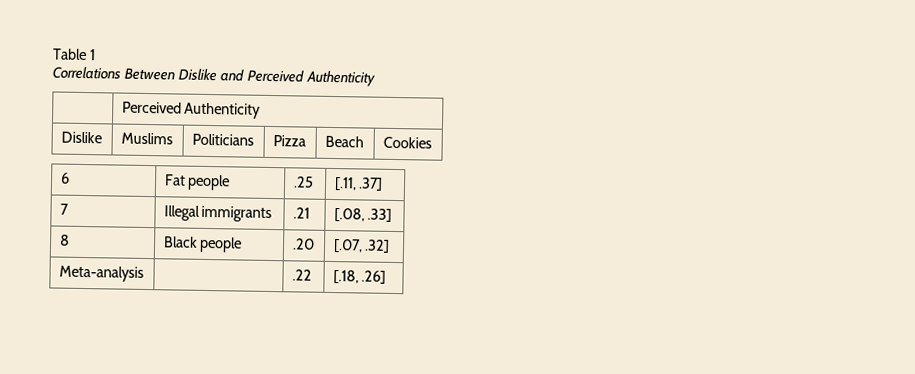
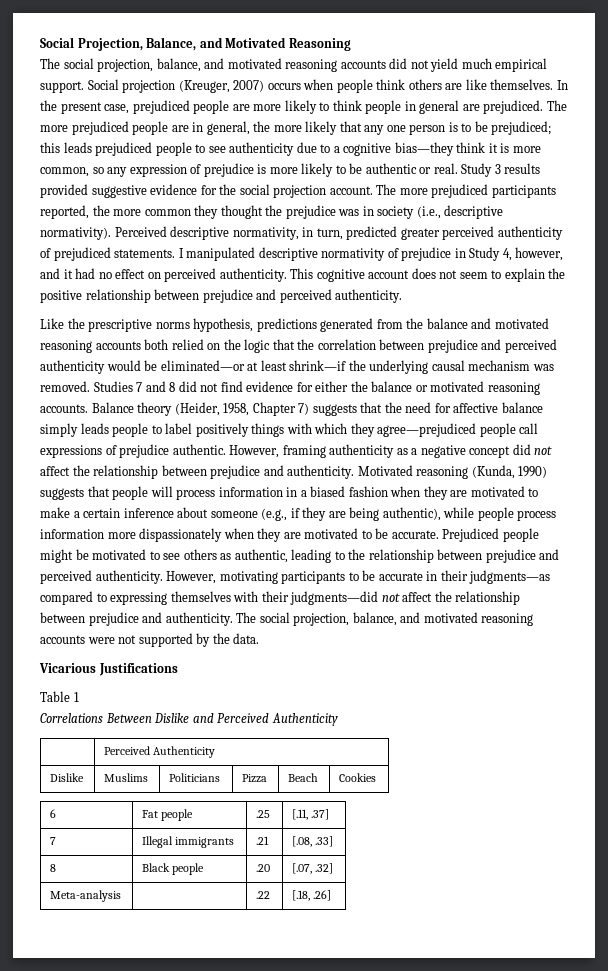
+ Social Projection, Balance, and Motivated Reasoning
+ The social projection, balance, and motivated reasoning accounts did not yield much empirical support. Social projection (Kreuger, 2007) occurs when people think others are like themselves. In the present case, prejudiced people are more likely to think people in general are prejudiced. The more prejudiced people are in general, the more likely that any one person is to be prejudiced; this leads prejudiced people to see authenticity due to a cognitive bias—they think it is more common, so any expression of prejudice is more likely to be authentic or real. Study 3 results provided suggestive evidence for the social projection account. The more prejudiced participants reported, the more common they thought the prejudice was in society (i.e., descriptive normativity). Perceived descriptive normativity, in turn, predicted greater perceived authenticity of prejudiced statements. I manipulated descriptive normativity of prejudice in Study 4, however, and it had no effect on perceived authenticity. This cognitive account does not seem to explain the positive relationship between prejudice and perceived authenticity.
+ Like the prescriptive norms hypothesis, predictions generated from the balance and motivated reasoning accounts both relied on the logic that the correlation between prejudice and perceived authenticity would be eliminated—or at least shrink—if the underlying causal mechanism was removed. Studies 7 and 8 did not find evidence for either the balance or motivated reasoning accounts. Balance theory (Heider, 1958, Chapter 7) suggests that the need for affective balance simply leads people to label positively things with which they agree—prejudiced people call expressions of prejudice authentic. However, framing authenticity as a negative concept did not affect the relationship between prejudice and authenticity. Motivated reasoning (Kunda, 1990) suggests that people will process information in a biased fashion when they are motivated to make a certain inference about someone (e.g., if they are being authentic), while people process information more dispassionately when they are motivated to be accurate. Prejudiced people might be motivated to see others as authentic, leading to the relationship between prejudice and perceived authenticity. However, motivating participants to be accurate in their judgments—as compared to expressing themselves with their judgments—did not affect the relationship between prejudice and authenticity. The social projection, balance, and motivated reasoning accounts were not supported by the data.
+ Vicarious Justifications

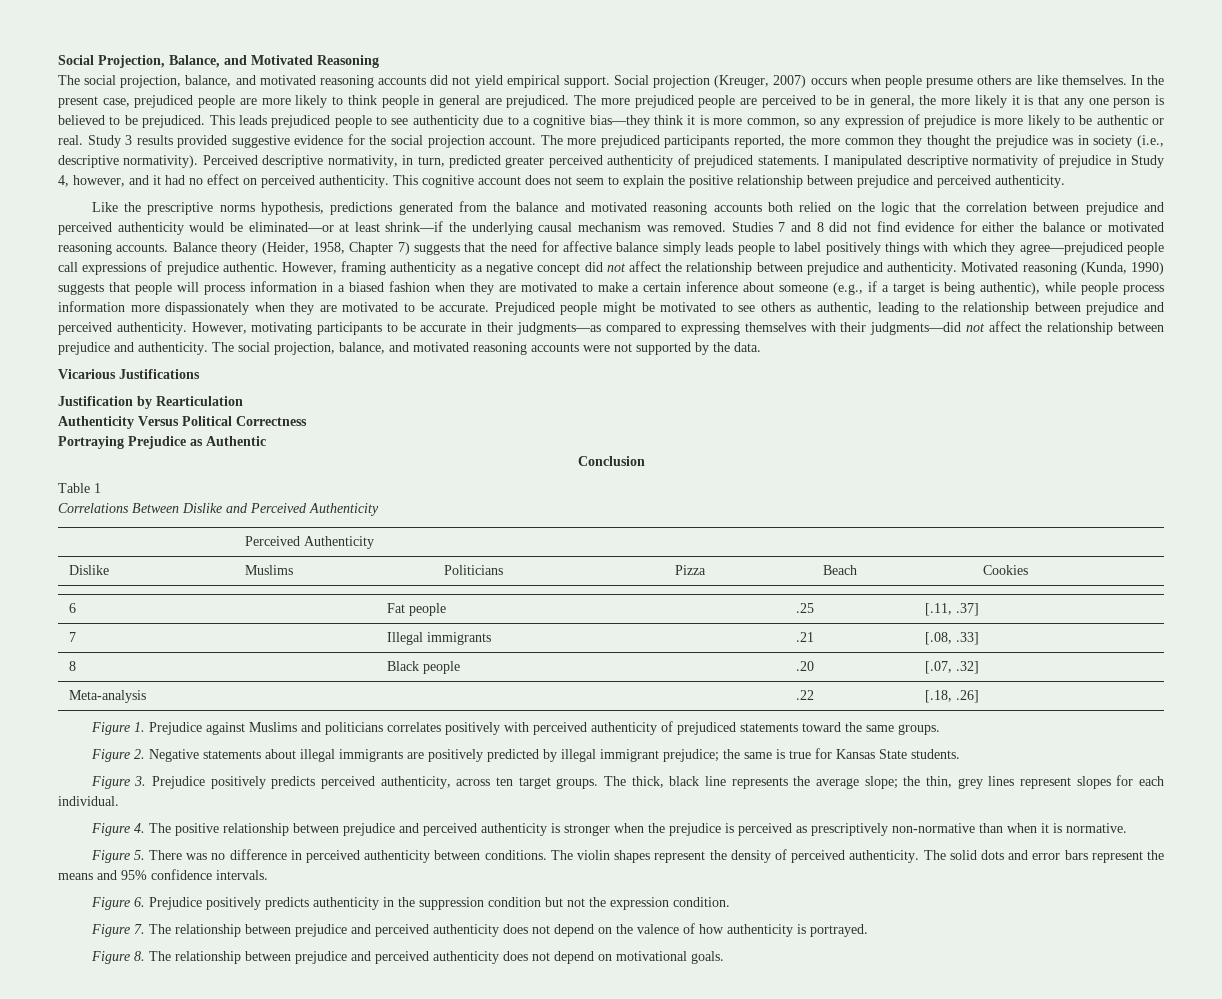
- The social projection, balance, and motivated reasoning accounts did not yield much empirical support.
+ The social projection, balance, and motivated reasoning accounts did not yield empirical support.
- Social projection (Kreuger, 2007) occurs when people think others are like themselves.
+ Social projection (Kreuger, 2007) occurs when people presume others are like themselves.
- The more prejudiced people are in general, the more likely that any one person is to be prejudiced; this leads prejudiced people to see authenticity due to a cognitive bias—they think it is more common, so any expression of prejudice is more likely to be authentic or real.
+ The more prejudiced people are perceived to be in general, the more likely it is that any one person is believed to be prejudiced. This leads prejudiced people to see authenticity due to a cognitive bias—they think it is more common, so any expression of prejudice is more likely to be authentic or real.
- Motivated reasoning (Kunda, 1990) suggests that people will process information in a biased fashion when they are motivated to make a certain inference about someone (e.g., if they are being authentic), while people process information more dispassionately when they are motivated to be accurate.
+ Motivated reasoning (Kunda, 1990) suggests that people will process information in a biased fashion when they are motivated to make a certain inference about someone (e.g., if a target is being authentic), while people process information more dispassionately when they are motivated to be accurate.
+ Justification by Rearticulation
+ Authenticity Versus Political Correctness
+ Portraying Prejudice as Authentic
+ Conclusion
+ Figure 1. Prejudice against Muslims and politicians correlates positively with perceived authenticity of prejudiced statements toward the same groups.
+ Figure 2. Negative statements about illegal immigrants are positively predicted by illegal immigrant prejudice; the same is true for Kansas State students.
+ Figure 3. Prejudice positively predicts perceived authenticity, across ten target groups. The thick, black line represents the average slope; the thin, grey lines represent slopes for each individual.
+ Figure 4. The positive relationship between prejudice and perceived authenticity is stronger when the prejudice is perceived as prescriptively non-normative than when it is normative.
+ Figure 5. There was no difference in perceived authenticity between conditions. The violin shapes represent the density of perceived authenticity. The solid dots and error bars represent the means and 95% confidence intervals.
+ Figure 6. Prejudice positively predicts authenticity in the suppression condition but not the expression condition.
+ Figure 7. The relationship between prejudice and perceived authenticity does not depend on the valence of how authenticity is portrayed.
+ Figure 8. The relationship between prejudice and perceived authenticity does not depend on motivational goals.

